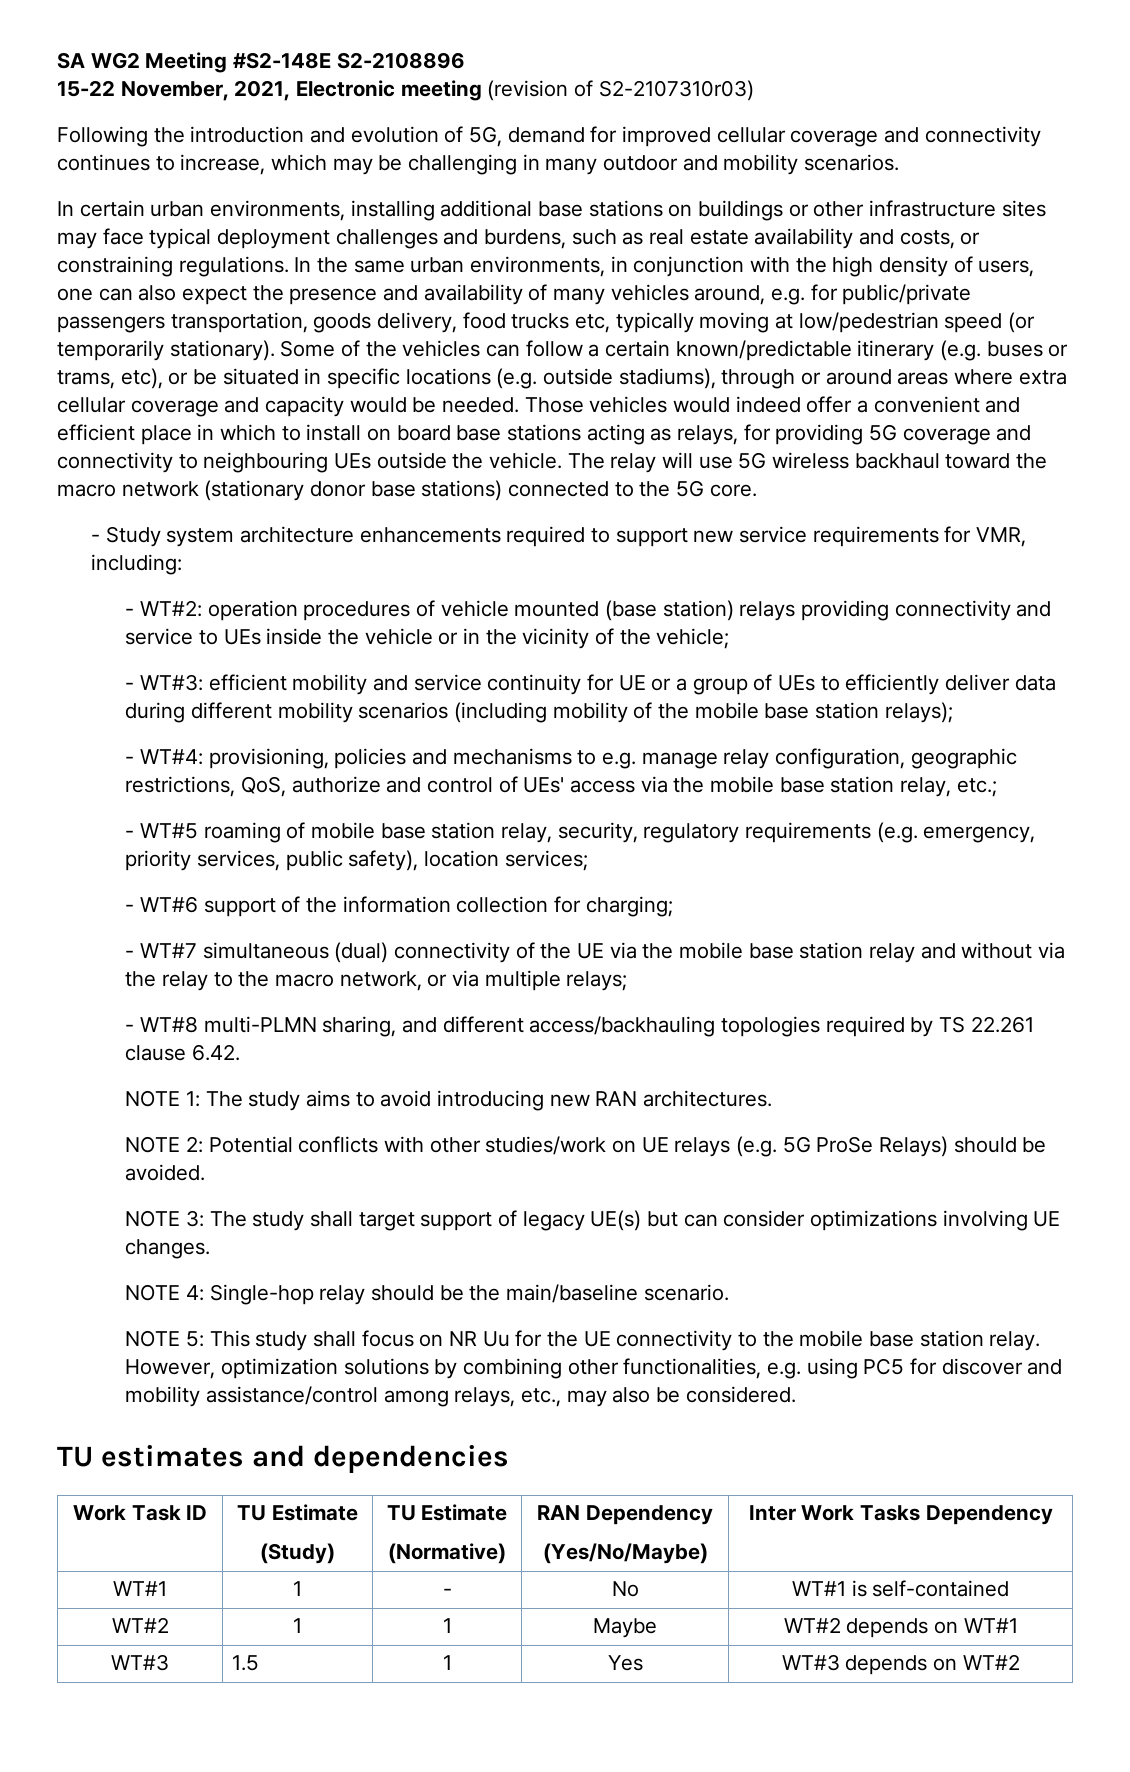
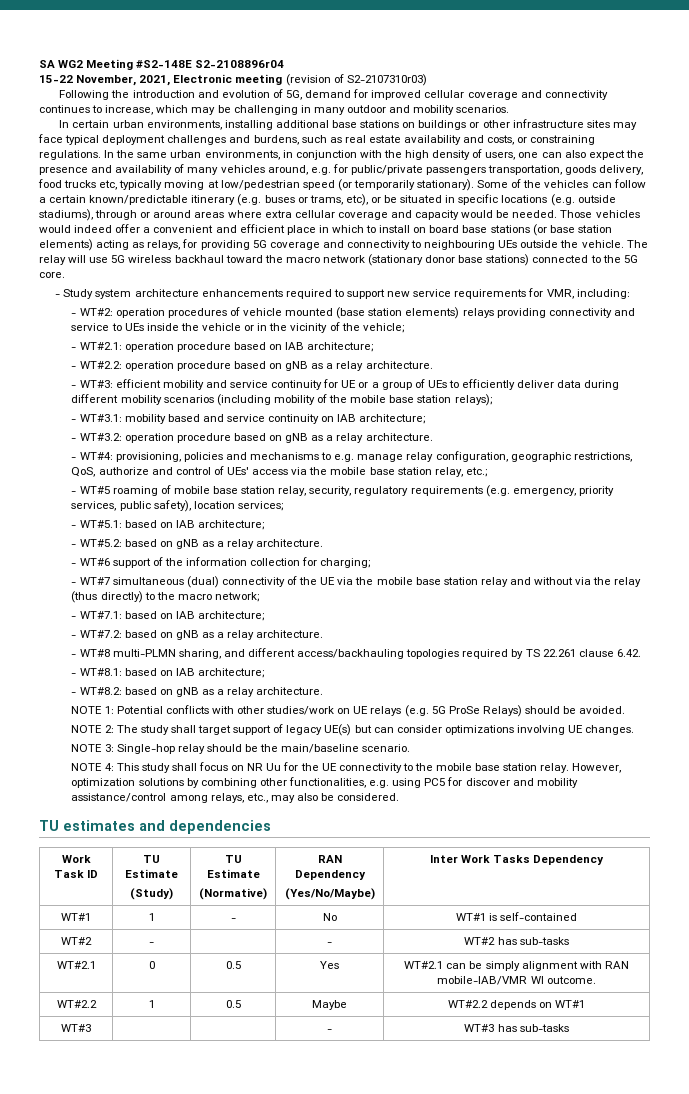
- SA WG2 Meeting #S2-148E S2-2108896
+ SA WG2 Meeting #S2-148E S2-2108896r04
- Those vehicles would indeed offer a convenient and efficient place in which to install on board base stations acting as relays, for providing 5G coverage and connectivity to neighbouring UEs outside the vehicle.
+ Those vehicles would indeed offer a convenient and efficient place in which to install on board base stations (or base station elements) acting as relays, for providing 5G coverage and connectivity to neighbouring UEs outside the vehicle.
- - WT#2: operation procedures of vehicle mounted (base station) relays providing connectivity and service to UEs inside the vehicle or in the vicinity of the vehicle;
+ - WT#2: operation procedures of vehicle mounted (base station elements) relays providing connectivity and service to UEs inside the vehicle or in the vicinity of the vehicle;
+ - WT#2.1: operation procedure based on IAB architecture;
+ - WT#2.2: operation procedure based on gNB as a relay architecture.
+ - WT#3.1: mobility based and service continuity on IAB architecture;
+ - WT#3.2: operation procedure based on gNB as a relay architecture.
+ - WT#5.1: based on IAB architecture;
+ - WT#5.2: based on gNB as a relay architecture.
- - WT#7 simultaneous (dual) connectivity of the UE via the mobile base station relay and without via the relay to the macro network, or via multiple relays;
+ - WT#7 simultaneous (dual) connectivity of the UE via the mobile base station relay and without via the relay (thus directly) to the macro network;
+ - WT#7.1: based on IAB architecture;
+ - WT#7.2: based on gNB as a relay architecture.
- NOTE 1: The study aims to avoid introducing new RAN architectures.
- NOTE 2: Potential conflicts with other studies/work on UE relays (e.g. 5G ProSe Relays) should be avoided.
+ - WT#8.1: based on IAB architecture;
+ - WT#8.2: based on gNB as a relay architecture.
+ NOTE 1: Potential conflicts with other studies/work on UE relays (e.g. 5G ProSe Relays) should be avoided.
- NOTE 3: The study shall target support of legacy UE(s) but can consider optimizations involving UE changes.
+ NOTE 2: The study shall target support of legacy UE(s) but can consider optimizations involving UE changes.
- NOTE 4: Single-hop relay should be the main/baseline scenario.
+ NOTE 3: Single-hop relay should be the main/baseline scenario.
- NOTE 5: This study shall focus on NR Uu for the UE connectivity to the mobile base station relay.
+ NOTE 4: This study shall focus on NR Uu for the UE connectivity to the mobile base station relay.
- WT#2 | 1 | 1 | Maybe | WT#2 depends on WT#1
+ WT#2 | - | | - | WT#2 has sub-tasks
+ WT#2.1 | 0 | 0.5 | Yes | WT#2.1 can be simply alignment with RAN mobile-IAB/VMR WI outcome.
+ WT#2.2 | 1 | 0.5 | Maybe | WT#2.2 depends on WT#1
- WT#3 | 1.5 | 1 | Yes | WT#3 depends on WT#2
+ WT#3 | | | - | WT#3 has sub-tasks

